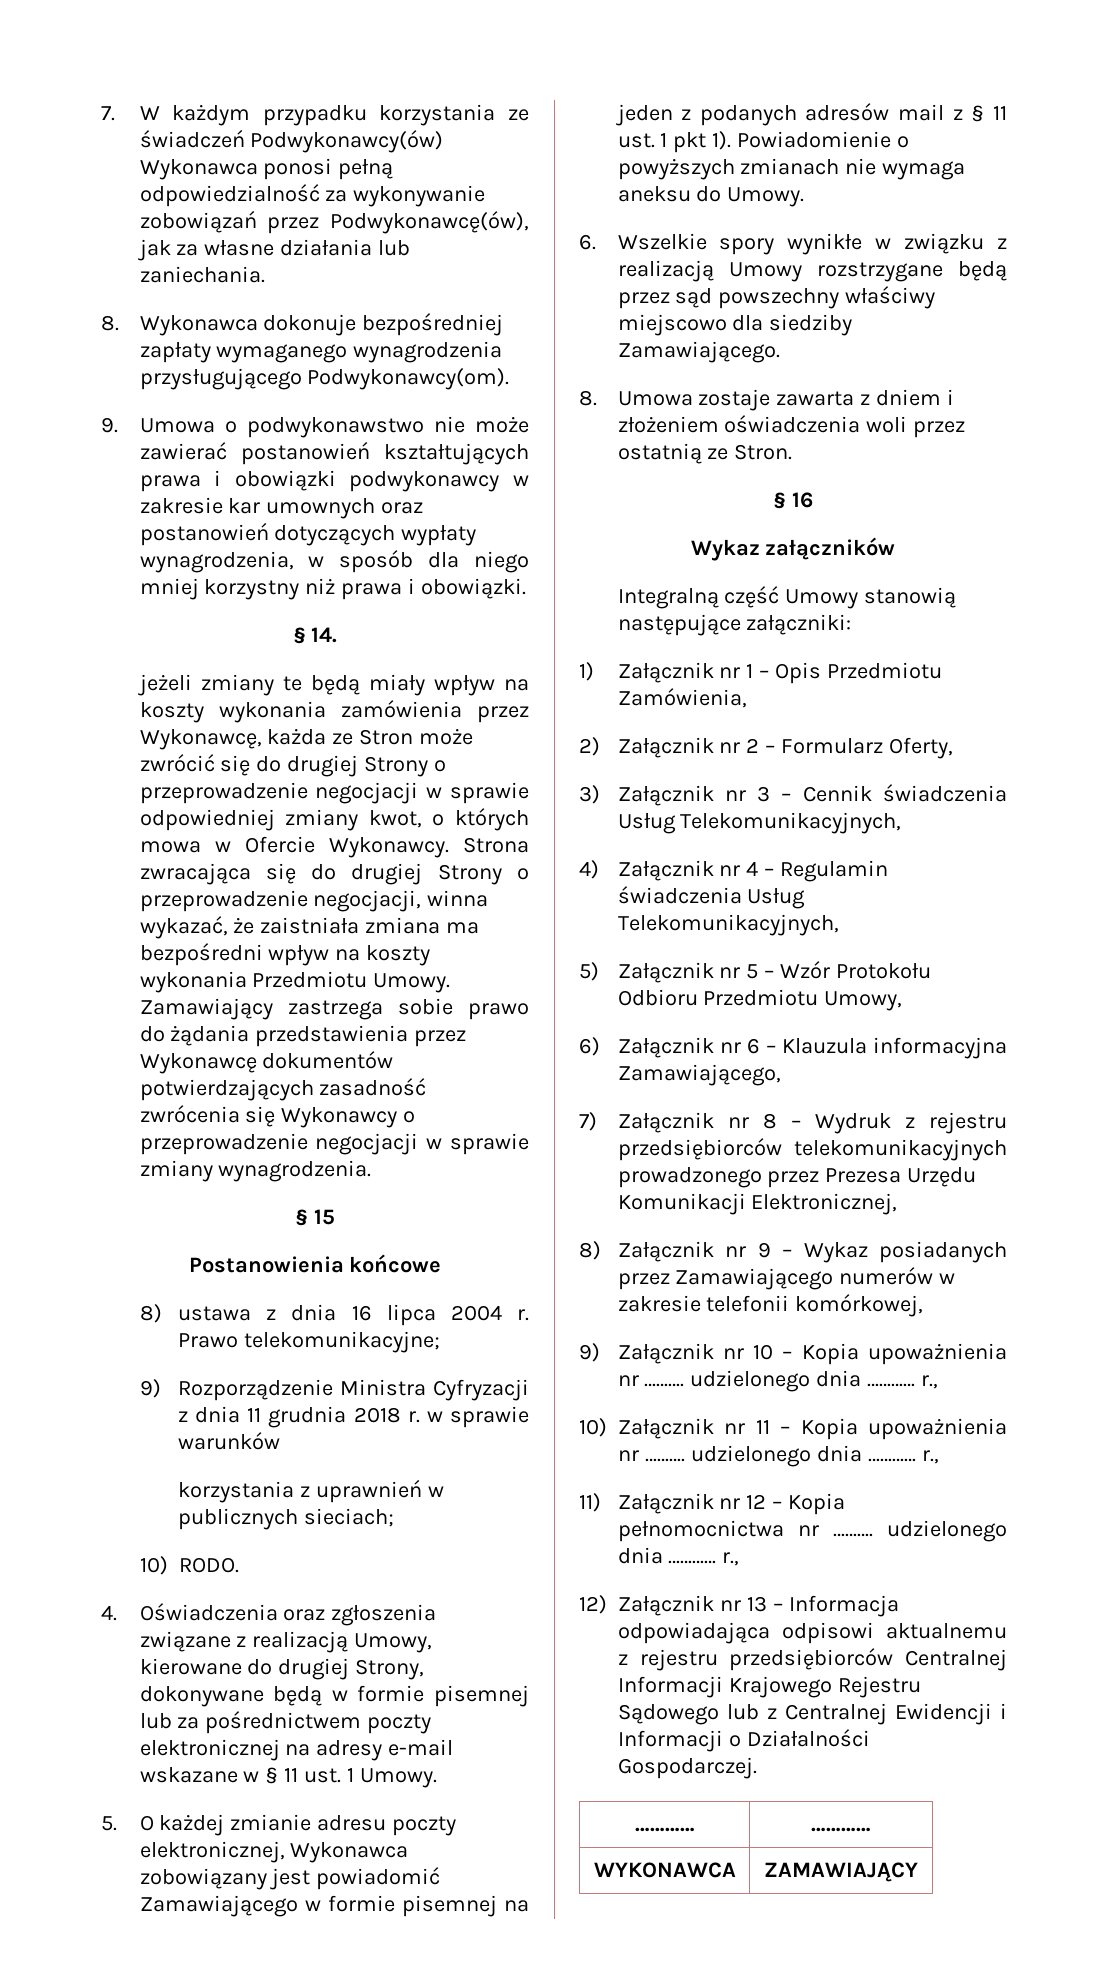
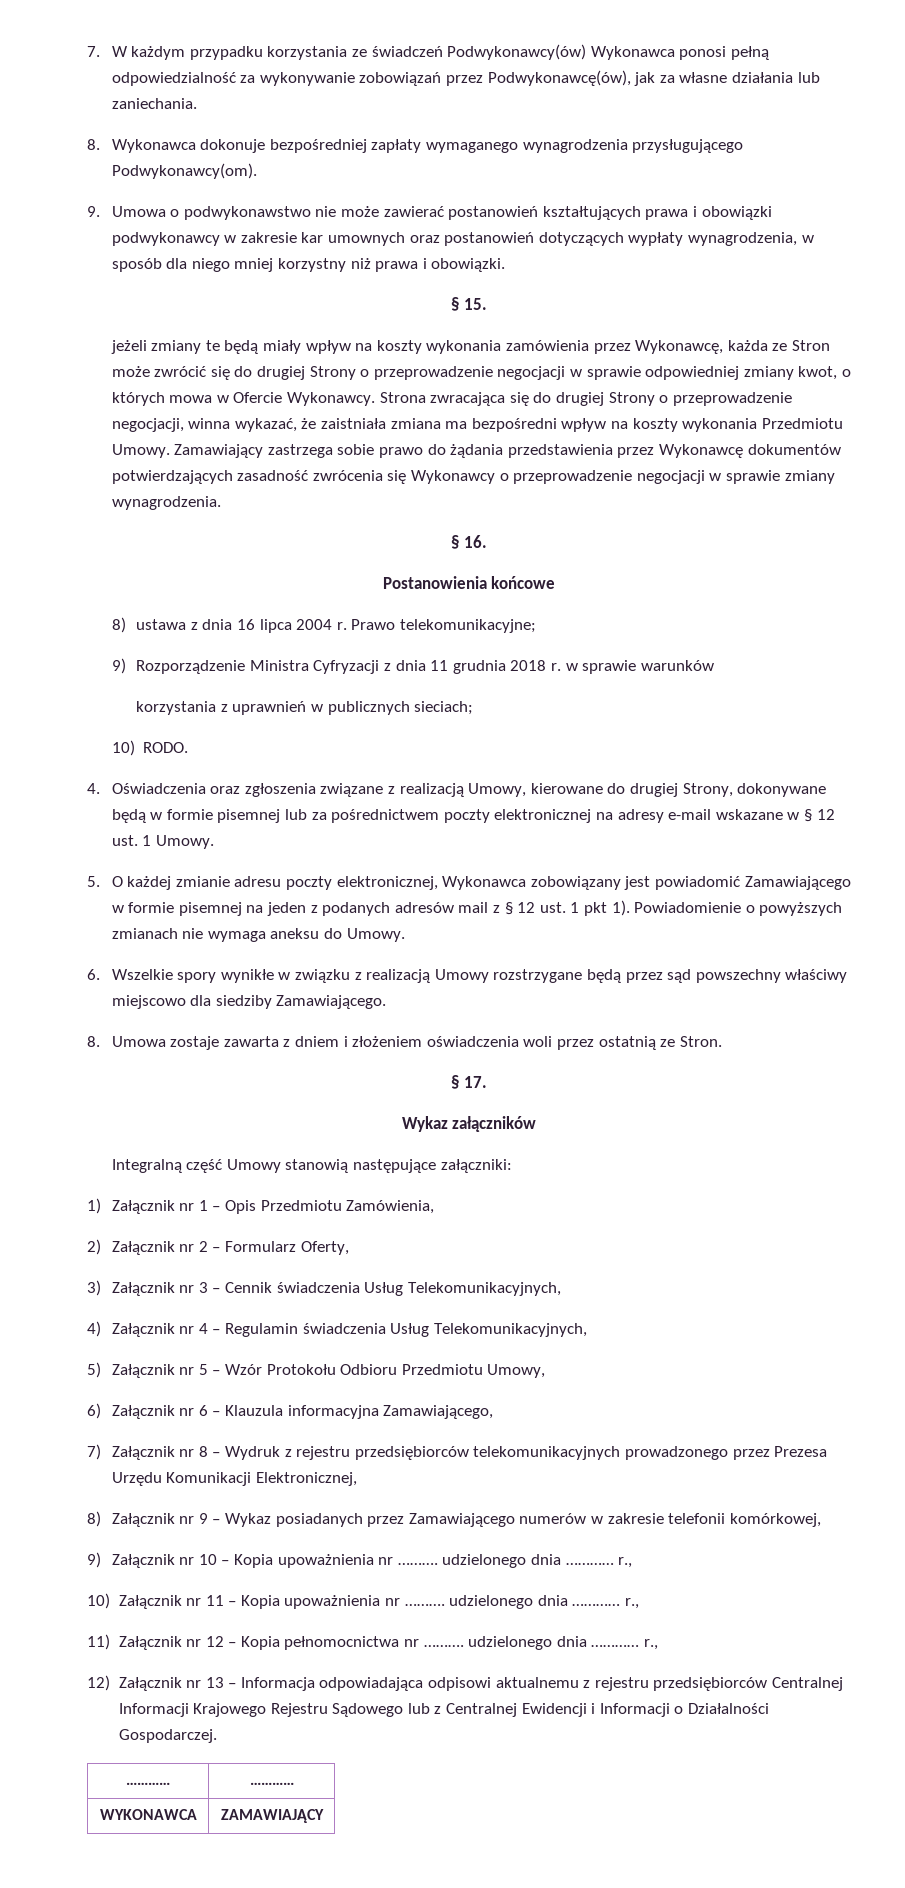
- § 14.
+ § 15.
- § 15
+ § 16.
- 4. Oświadczenia oraz zgłoszenia związane z realizacją Umowy, kierowane do drugiej Strony, dokonywane będą w formie pisemnej lub za pośrednictwem poczty elektronicznej na adresy e-mail wskazane w § 11 ust. 1 Umowy.
+ 4. Oświadczenia oraz zgłoszenia związane z realizacją Umowy, kierowane do drugiej Strony, dokonywane będą w formie pisemnej lub za pośrednictwem poczty elektronicznej na adresy e-mail wskazane w § 12 ust. 1 Umowy.
- 5. O każdej zmianie adresu poczty elektronicznej, Wykonawca zobowiązany jest powiadomić Zamawiającego w formie pisemnej na jeden z podanych adresów mail z § 11 ust. 1 pkt 1).
+ 5. O każdej zmianie adresu poczty elektronicznej, Wykonawca zobowiązany jest powiadomić Zamawiającego w formie pisemnej na jeden z podanych adresów mail z § 12 ust. 1 pkt 1).
- § 16
+ § 17.

